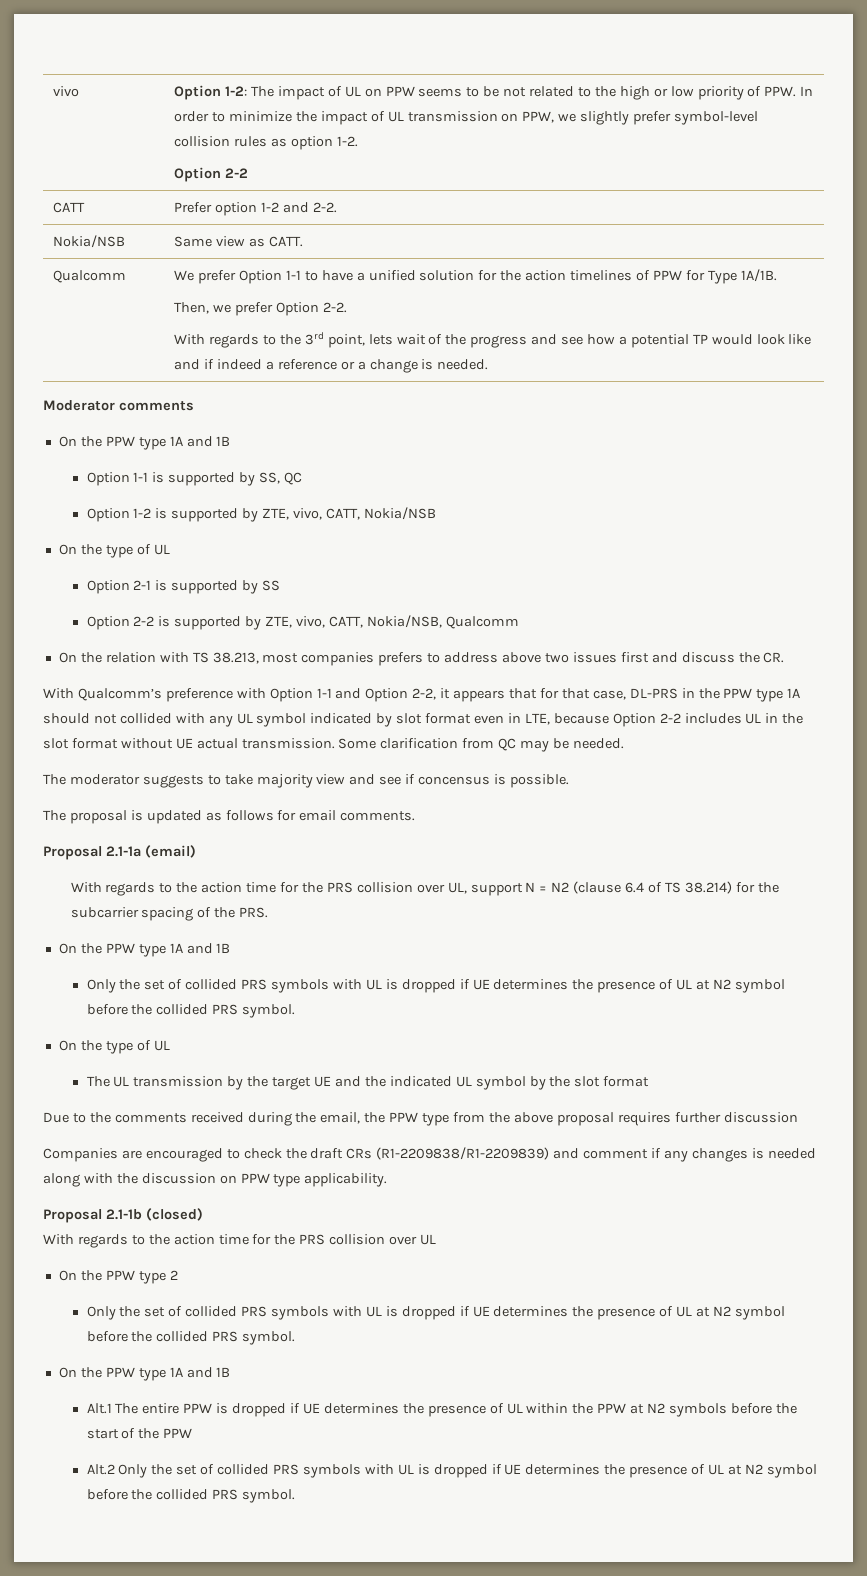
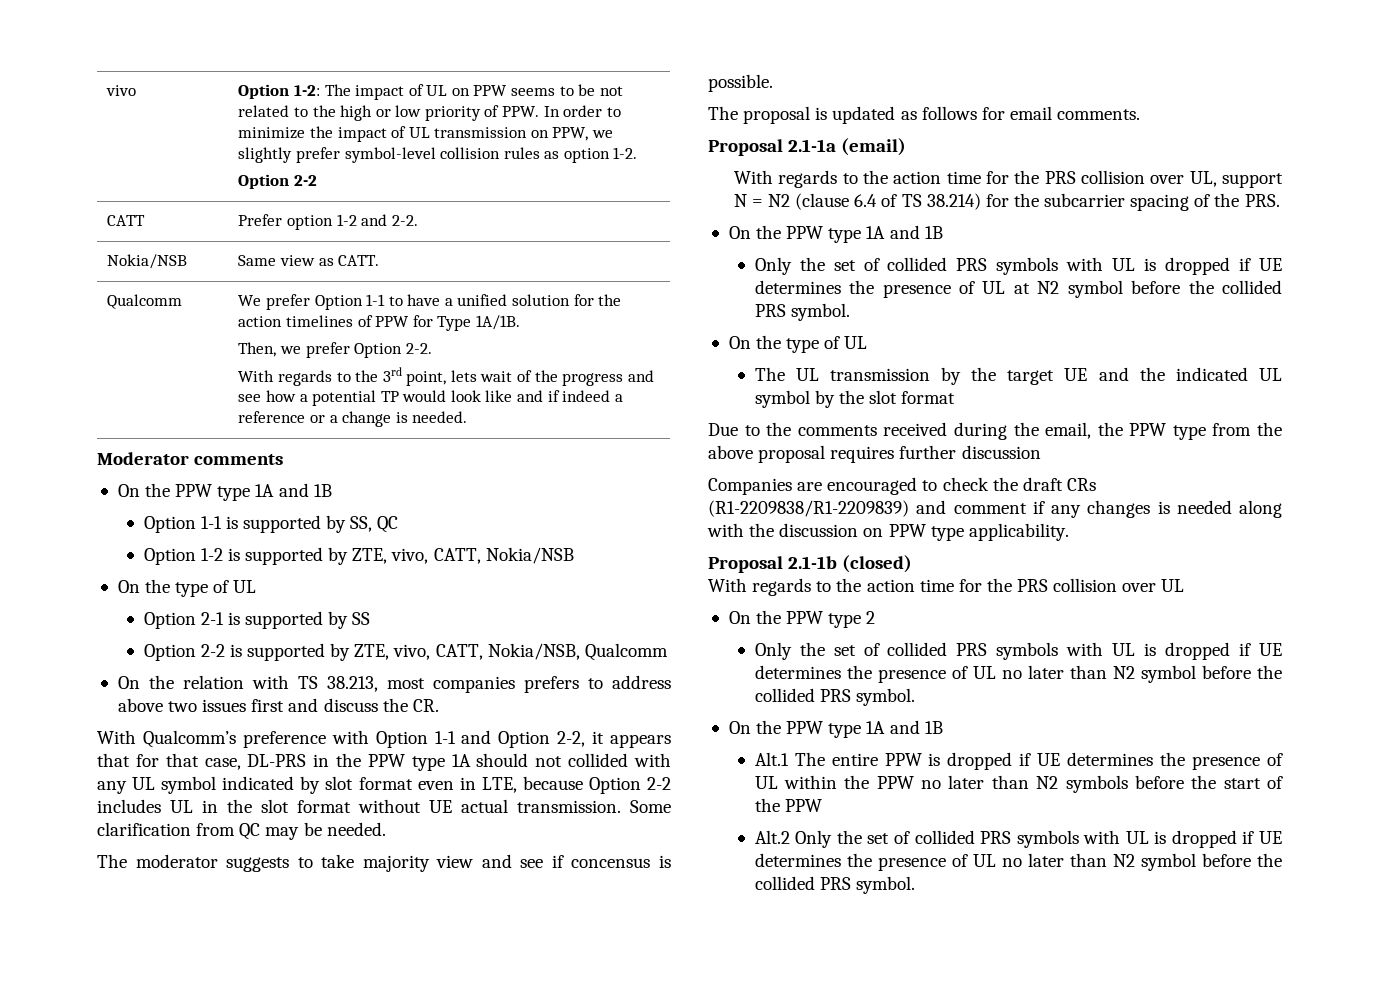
  On the PPW type 2
- Only the set of collided PRS symbols with UL is dropped if UE determines the presence of UL at N2 symbol before the collided PRS symbol.
+ Only the set of collided PRS symbols with UL is dropped if UE determines the presence of UL no later than N2 symbol before the collided PRS symbol.
- Alt.1 The entire PPW is dropped if UE determines the presence of UL within the PPW at N2 symbols before the start of the PPW
+ Alt.1 The entire PPW is dropped if UE determines the presence of UL within the PPW no later than N2 symbols before the start of the PPW
- Alt.2 Only the set of collided PRS symbols with UL is dropped if UE determines the presence of UL at N2 symbol before the collided PRS symbol.
+ Alt.2 Only the set of collided PRS symbols with UL is dropped if UE determines the presence of UL no later than N2 symbol before the collided PRS symbol.

